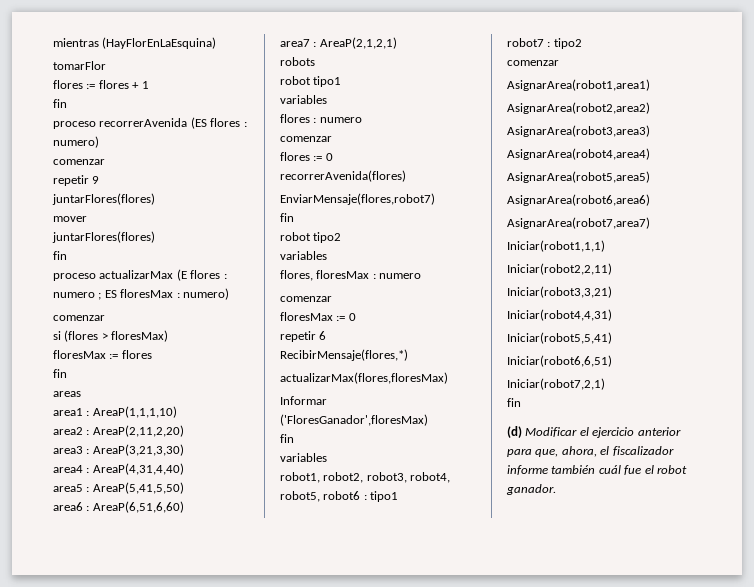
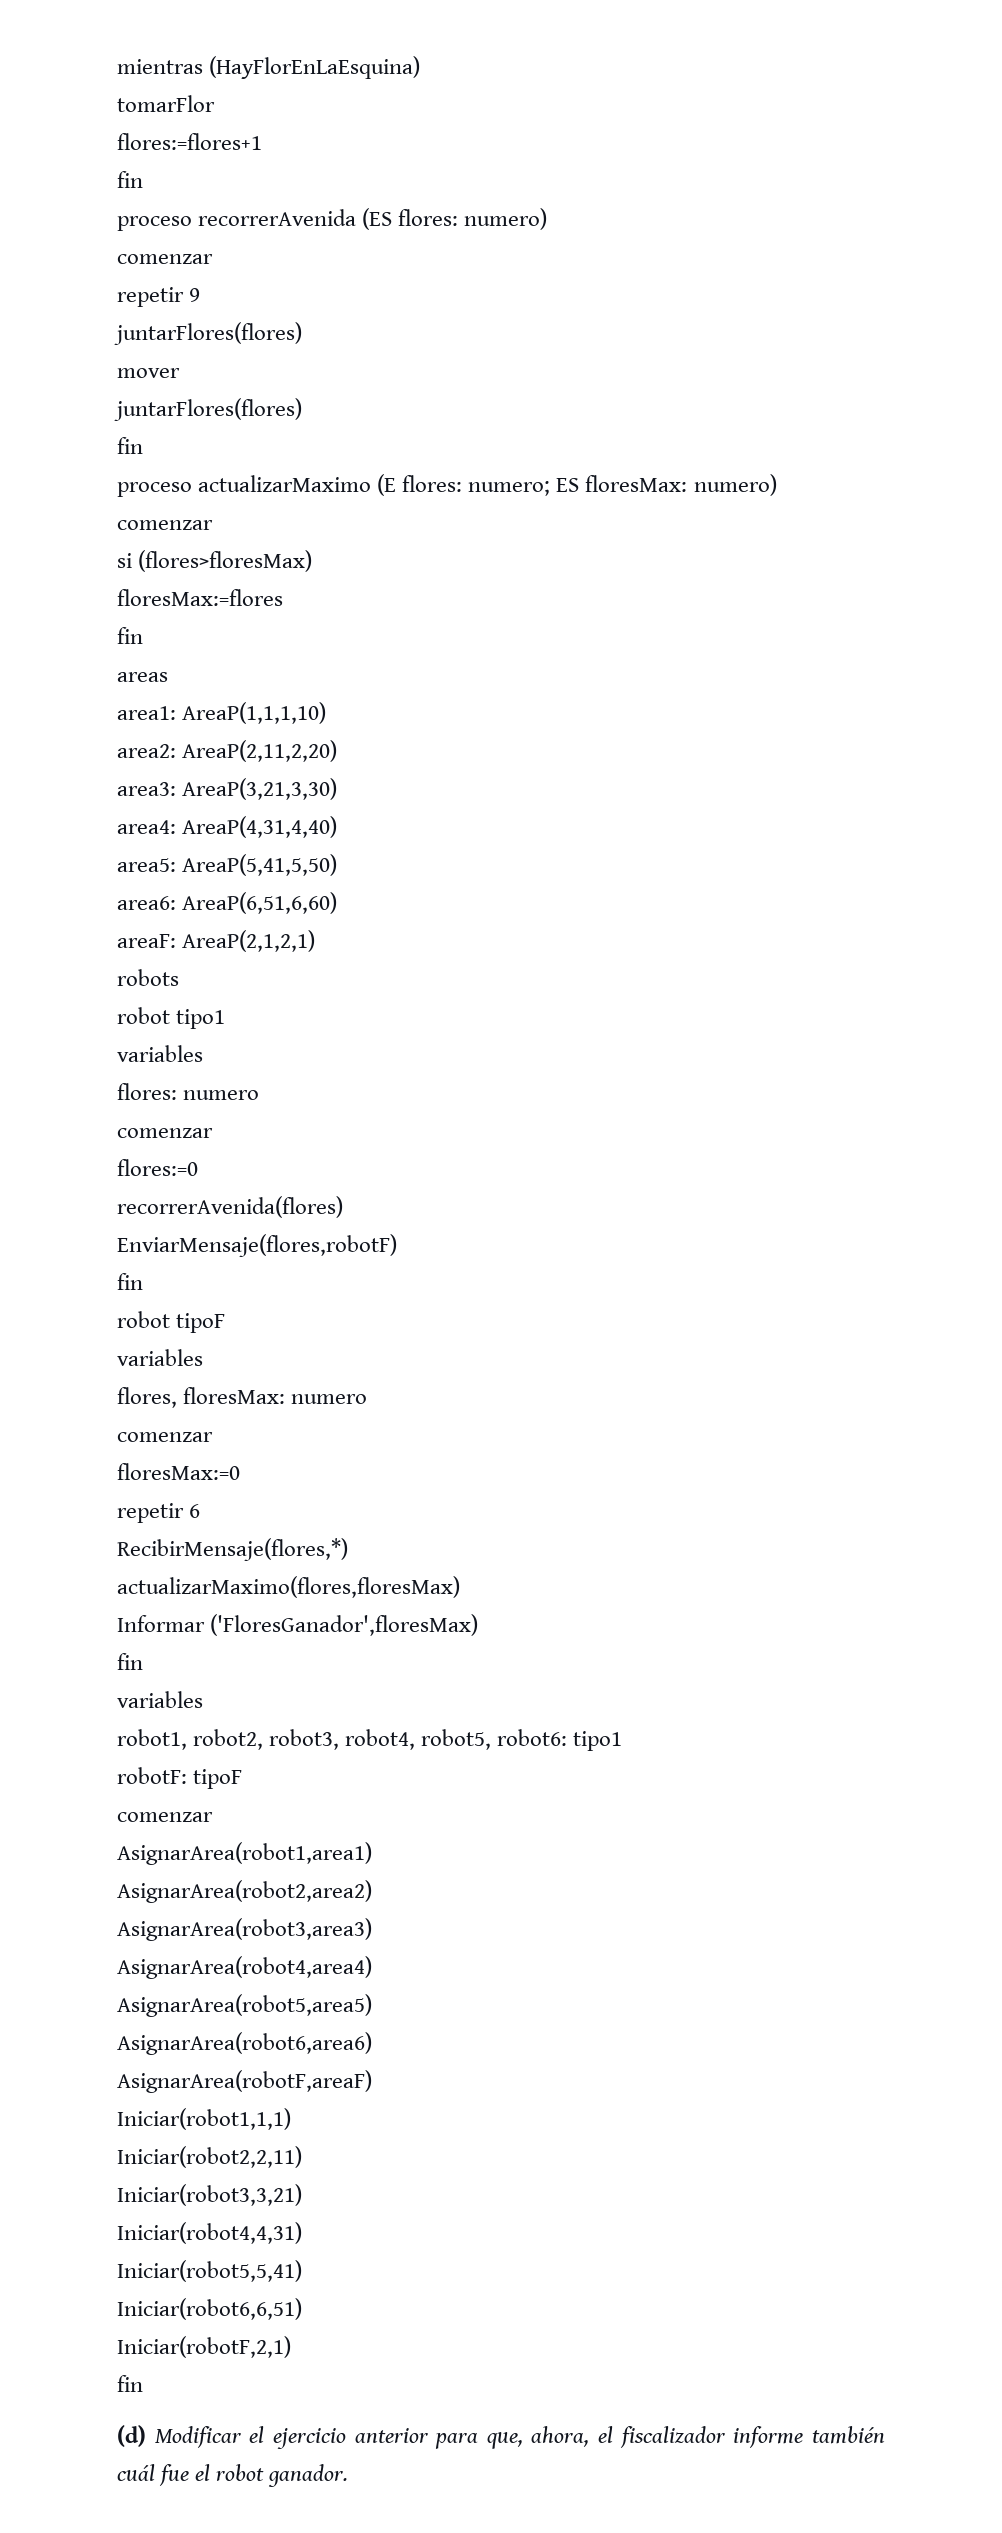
- flores := flores + 1
+ flores:=flores+1
- proceso recorrerAvenida (ES flores : numero)
+ proceso recorrerAvenida (ES flores: numero)
- proceso actualizarMax (E flores : numero ; ES floresMax : numero)
+ proceso actualizarMaximo (E flores: numero; ES floresMax: numero)
  comenzar
- si (flores > floresMax)
- floresMax := flores
+ si (flores>floresMax)
+ floresMax:=flores
- area1 : AreaP(1,1,1,10)
+ area1: AreaP(1,1,1,10)
- area2 : AreaP(2,11,2,20)
+ area2: AreaP(2,11,2,20)
- area3 : AreaP(3,21,3,30)
+ area3: AreaP(3,21,3,30)
- area4 : AreaP(4,31,4,40)
+ area4: AreaP(4,31,4,40)
- area5 : AreaP(5,41,5,50)
+ area5: AreaP(5,41,5,50)
- area6 : AreaP(6,51,6,60)
+ area6: AreaP(6,51,6,60)
- area7 : AreaP(2,1,2,1)
+ areaF: AreaP(2,1,2,1)
  robot tipo1
  variables
- flores : numero
+ flores: numero
  comenzar
- flores := 0
+ flores:=0
- EnviarMensaje(flores,robot7)
+ EnviarMensaje(flores,robotF)
- robot tipo2
+ robot tipoF
- flores, floresMax : numero
+ flores, floresMax: numero
  comenzar
- floresMax := 0
+ floresMax:=0
- actualizarMax(flores,floresMax)
+ actualizarMaximo(flores,floresMax)
- robot1, robot2, robot3, robot4, robot5, robot6 : tipo1
- robot7 : tipo2
+ robot1, robot2, robot3, robot4, robot5, robot6: tipo1
+ robotF: tipoF
- AsignarArea(robot7,area7)
+ AsignarArea(robotF,areaF)
- Iniciar(robot7,2,1)
+ Iniciar(robotF,2,1)

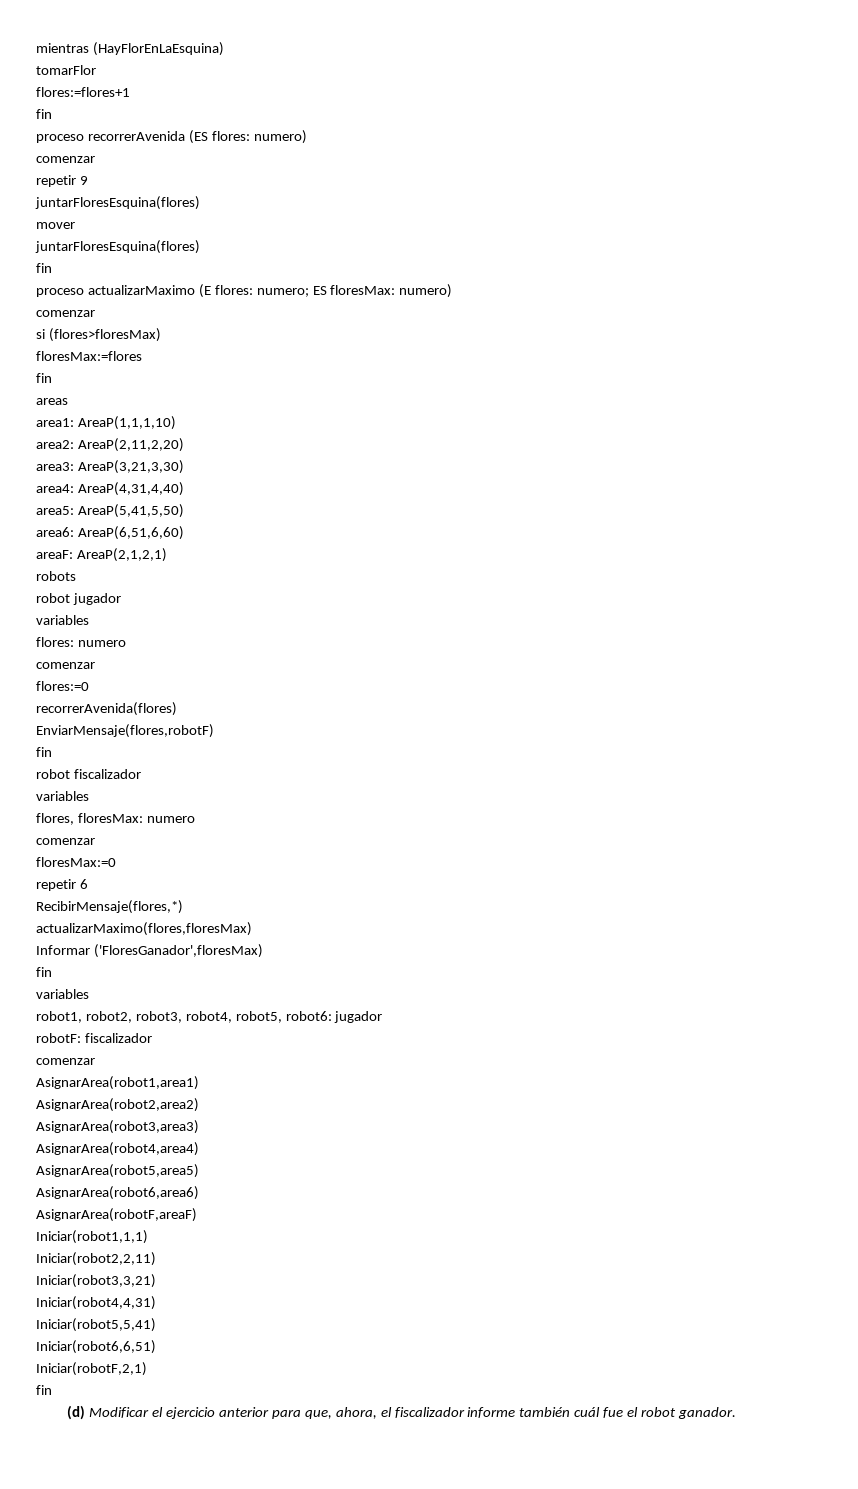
  repetir 9
- juntarFlores(flores)
+ juntarFloresEsquina(flores)
  mover
- juntarFlores(flores)
+ juntarFloresEsquina(flores)
- robot tipo1
+ robot jugador
- robot tipoF
+ robot fiscalizador
- robot1, robot2, robot3, robot4, robot5, robot6: tipo1
+ robot1, robot2, robot3, robot4, robot5, robot6: jugador
- robotF: tipoF
+ robotF: fiscalizador

